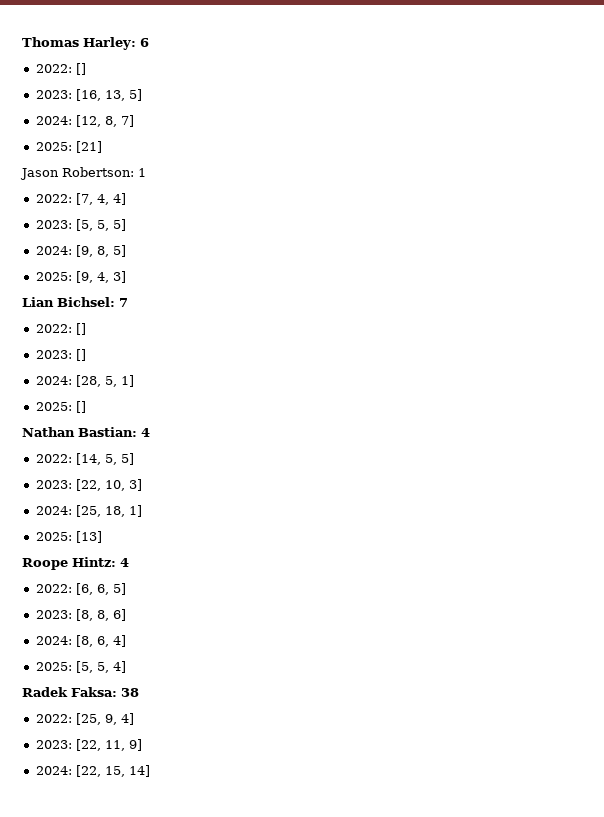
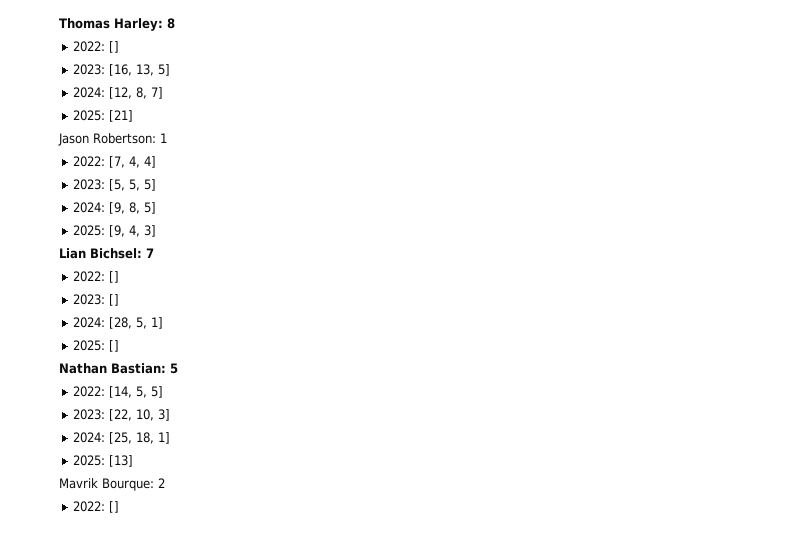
- Thomas Harley: 6
+ Thomas Harley: 8
- Nathan Bastian: 4
+ Nathan Bastian: 5
- Roope Hintz: 4
- 2022: [6, 6, 5]
- 2023: [8, 8, 6]
- 2024: [8, 6, 4]
- 2025: [5, 5, 4]
- Radek Faksa: 38
- 2022: [25, 9, 4]
- 2023: [22, 11, 9]
- 2024: [22, 15, 14]
+ Mavrik Bourque: 2
+ 2022: []

